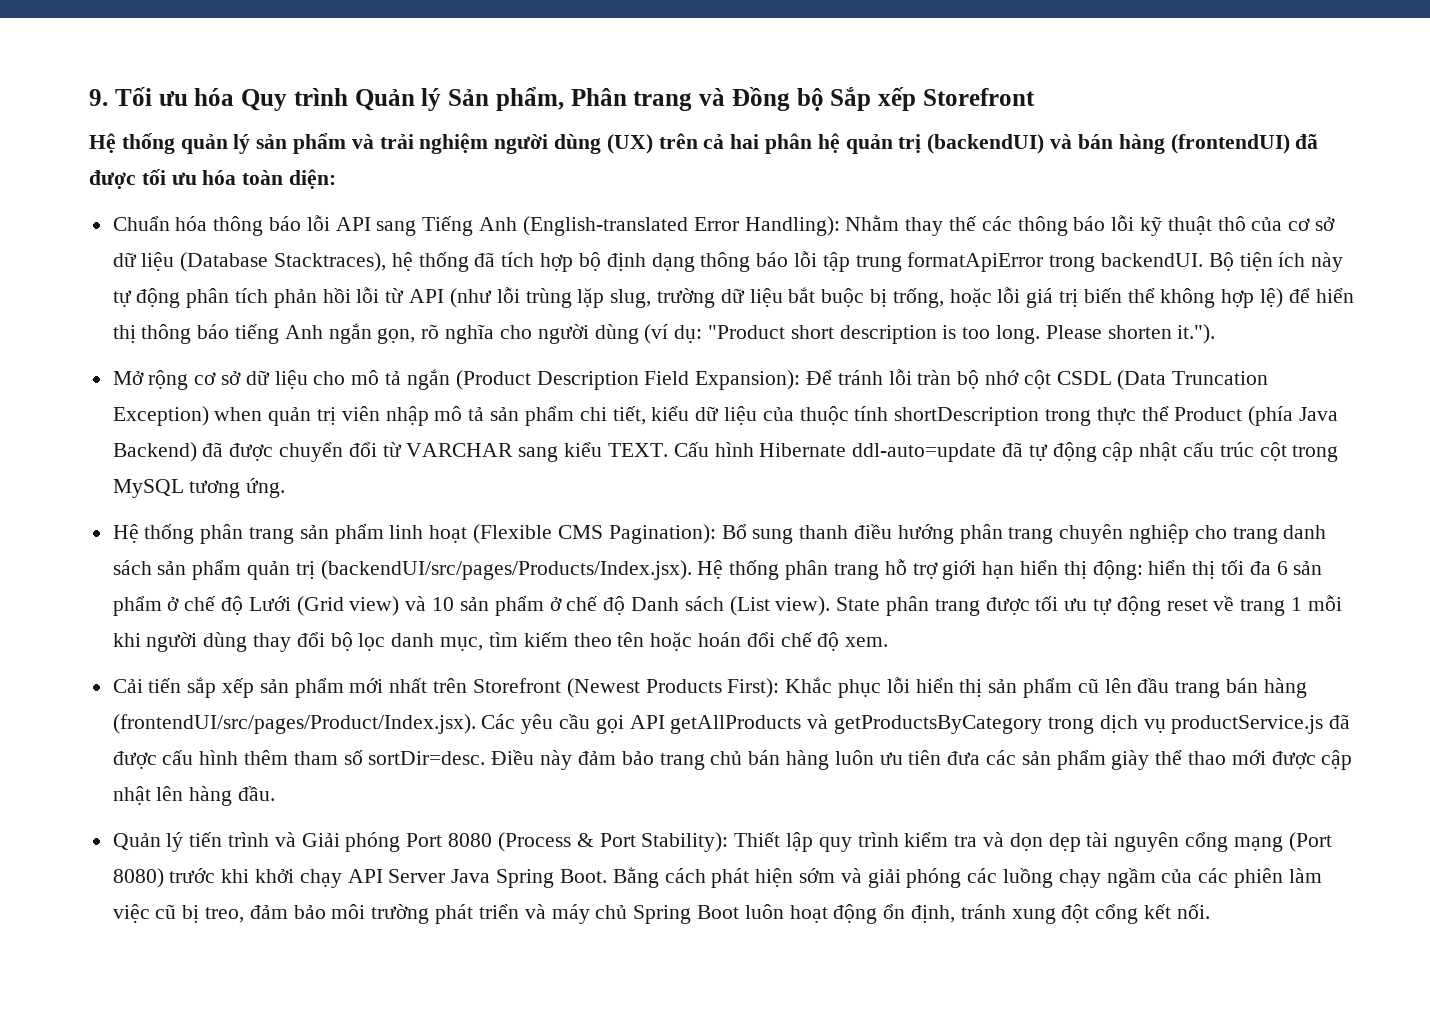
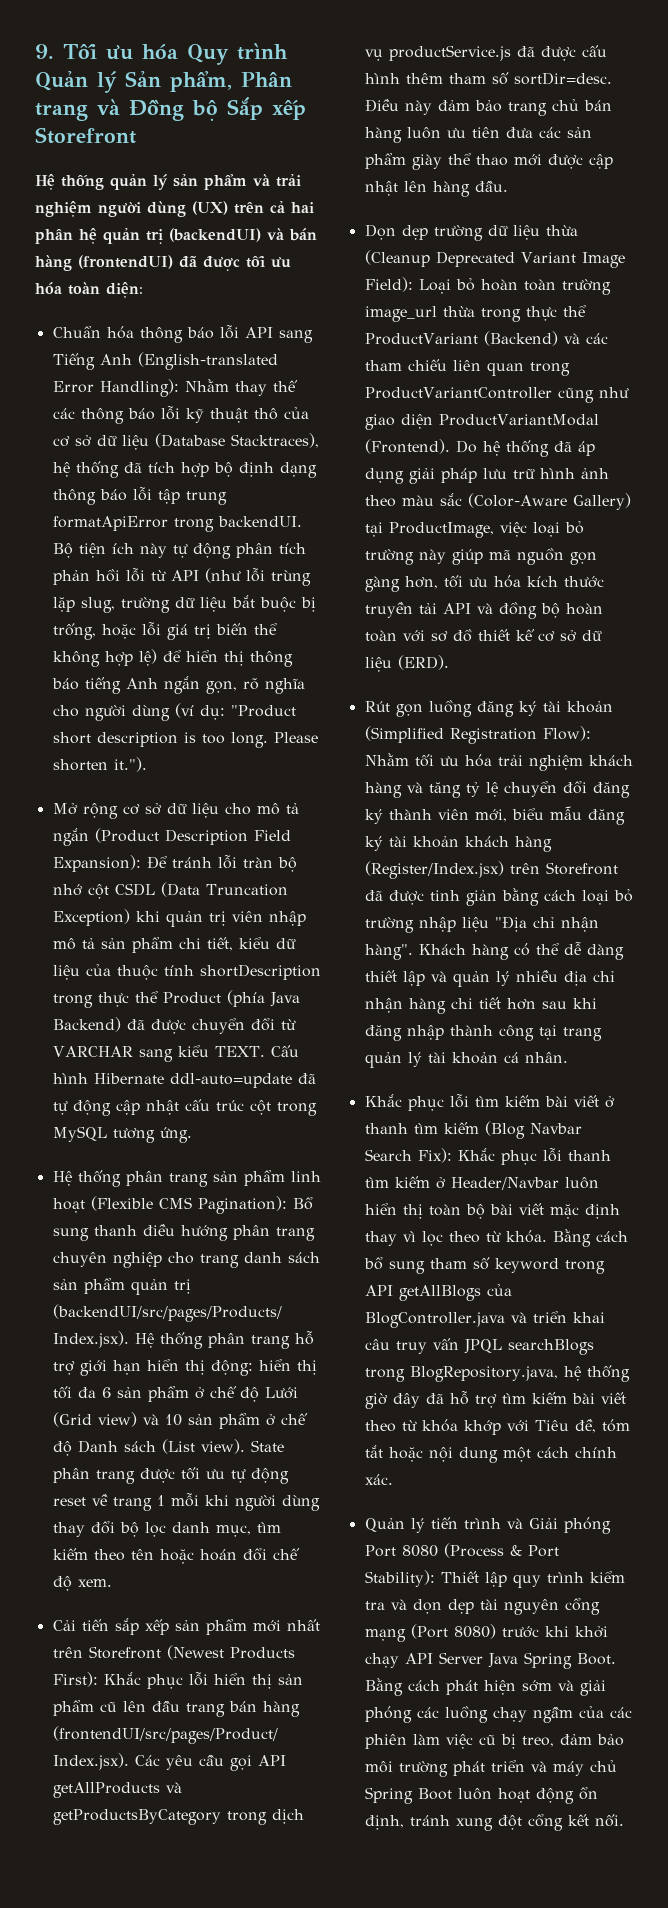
- Mở rộng cơ sở dữ liệu cho mô tả ngắn (Product Description Field Expansion): Để tránh lỗi tràn bộ nhớ cột CSDL (Data Truncation Exception) when quản trị viên nhập mô tả sản phẩm chi tiết, kiểu dữ liệu của thuộc tính shortDescription trong thực thể Product (phía Java Backend) đã được chuyển đổi từ VARCHAR sang kiểu TEXT.
+ Mở rộng cơ sở dữ liệu cho mô tả ngắn (Product Description Field Expansion): Để tránh lỗi tràn bộ nhớ cột CSDL (Data Truncation Exception) khi quản trị viên nhập mô tả sản phẩm chi tiết, kiểu dữ liệu của thuộc tính shortDescription trong thực thể Product (phía Java Backend) đã được chuyển đổi từ VARCHAR sang kiểu TEXT.
+ Dọn dẹp trường dữ liệu thừa (Cleanup Deprecated Variant Image Field): Loại bỏ hoàn toàn trường image_url thừa trong thực thể ProductVariant (Backend) và các tham chiếu liên quan trong ProductVariantController cũng như giao diện ProductVariantModal (Frontend). Do hệ thống đã áp dụng giải pháp lưu trữ hình ảnh theo màu sắc (Color-Aware Gallery) tại ProductImage, việc loại bỏ trường này giúp mã nguồn gọn gàng hơn, tối ưu hóa kích thước truyền tải API và đồng bộ hoàn toàn với sơ đồ thiết kế cơ sở dữ liệu (ERD).
+ Rút gọn luồng đăng ký tài khoản (Simplified Registration Flow): Nhằm tối ưu hóa trải nghiệm khách hàng và tăng tỷ lệ chuyển đổi đăng ký thành viên mới, biểu mẫu đăng ký tài khoản khách hàng (Register/Index.jsx) trên Storefront đã được tinh giản bằng cách loại bỏ trường nhập liệu "Địa chỉ nhận hàng". Khách hàng có thể dễ dàng thiết lập và quản lý nhiều địa chỉ nhận hàng chi tiết hơn sau khi đăng nhập thành công tại trang quản lý tài khoản cá nhân.
+ Khắc phục lỗi tìm kiếm bài viết ở thanh tìm kiếm (Blog Navbar Search Fix): Khắc phục lỗi thanh tìm kiếm ở Header/Navbar luôn hiển thị toàn bộ bài viết mặc định thay vì lọc theo từ khóa. Bằng cách bổ sung tham số keyword trong API getAllBlogs của BlogController.java và triển khai câu truy vấn JPQL searchBlogs trong BlogRepository.java, hệ thống giờ đây đã hỗ trợ tìm kiếm bài viết theo từ khóa khớp với Tiêu đề, tóm tắt hoặc nội dung một cách chính xác.

